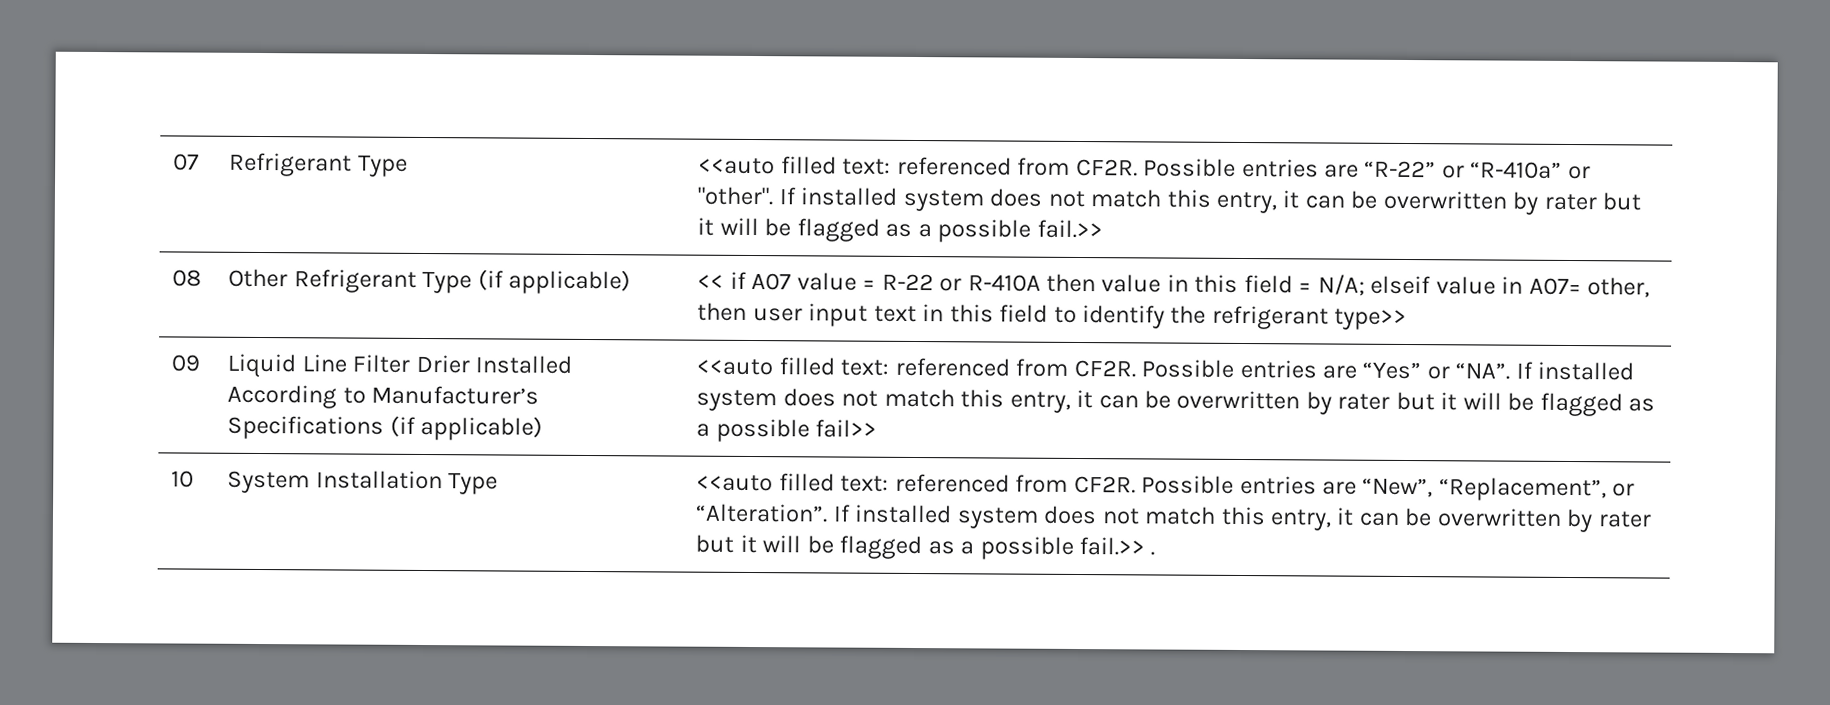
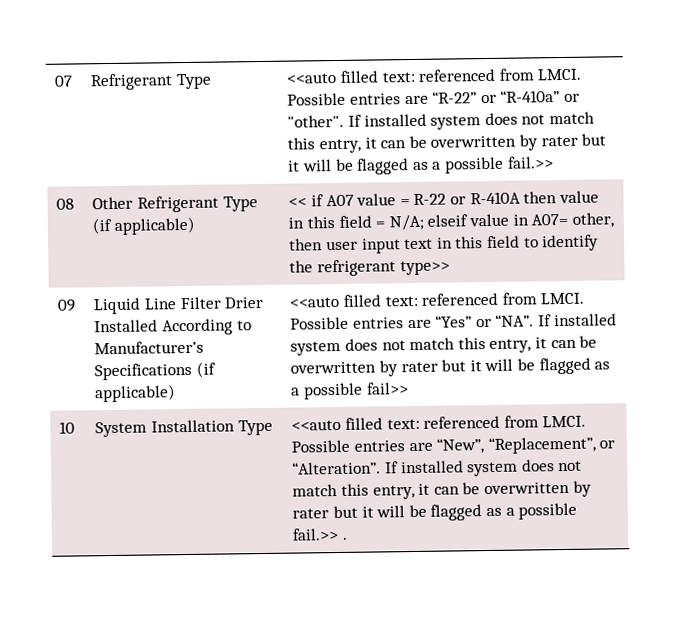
- 07 | Refrigerant Type | <<auto filled text: referenced from CF2R. Possible entries are “R-22” or “R-410a” or "other". If installed system does not match this entry, it can be overwritten by rater but it will be flagged as a possible fail.>>
+ 07 | Refrigerant Type | <<auto filled text: referenced from LMCI. Possible entries are “R-22” or “R-410a” or "other". If installed system does not match this entry, it can be overwritten by rater but it will be flagged as a possible fail.>>
- Liquid Line Filter Drier Installed According to Manufacturer’s Specifications (if applicable) | <<auto filled text: referenced from CF2R.
+ Liquid Line Filter Drier Installed According to Manufacturer’s Specifications (if applicable) | <<auto filled text: referenced from LMCI.
- System Installation Type | <<auto filled text: referenced from CF2R.
+ System Installation Type | <<auto filled text: referenced from LMCI.

